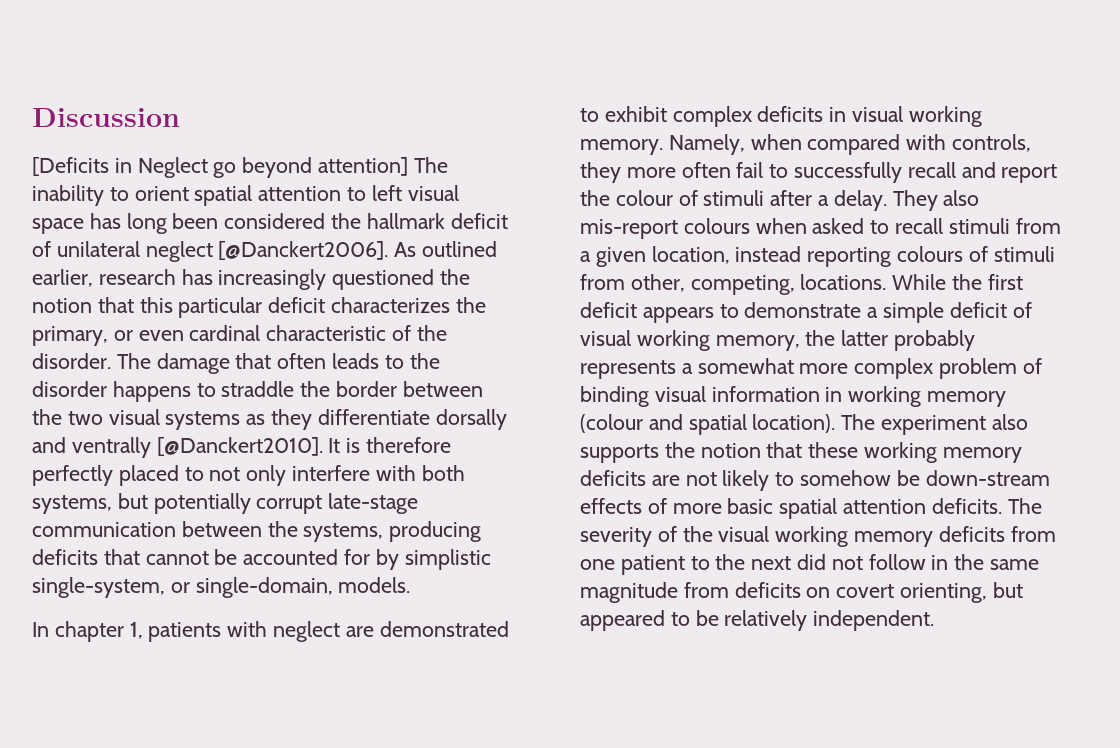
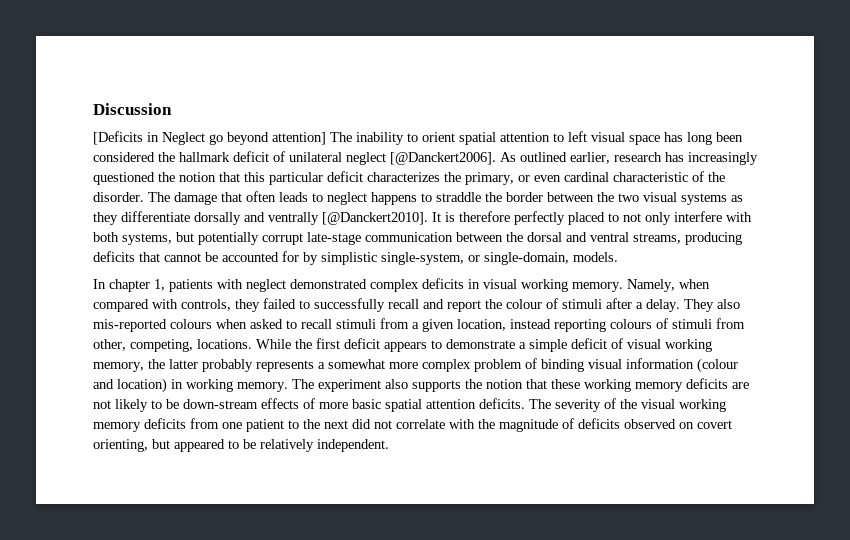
- The damage that often leads to the disorder happens to straddle the border between the two visual systems as they differentiate dorsally and ventrally [@Danckert2010].
+ The damage that often leads to neglect happens to straddle the border between the two visual systems as they differentiate dorsally and ventrally [@Danckert2010].
- It is therefore perfectly placed to not only interfere with both systems, but potentially corrupt late-stage communication between the systems, producing deficits that cannot be accounted for by simplistic single-system, or single-domain, models.
+ It is therefore perfectly placed to not only interfere with both systems, but potentially corrupt late-stage communication between the dorsal and ventral streams, producing deficits that cannot be accounted for by simplistic single-system, or single-domain, models.
- In chapter 1, patients with neglect are demonstrated to exhibit complex deficits in visual working memory.
+ In chapter 1, patients with neglect demonstrated complex deficits in visual working memory.
- Namely, when compared with controls, they more often fail to successfully recall and report the colour of stimuli after a delay.
+ Namely, when compared with controls, they failed to successfully recall and report the colour of stimuli after a delay.
- They also mis-report colours when asked to recall stimuli from a given location, instead reporting colours of stimuli from other, competing, locations.
+ They also mis-reported colours when asked to recall stimuli from a given location, instead reporting colours of stimuli from other, competing, locations.
- While the first deficit appears to demonstrate a simple deficit of visual working memory, the latter probably represents a somewhat more complex problem of binding visual information in working memory (colour and spatial location).
+ While the first deficit appears to demonstrate a simple deficit of visual working memory, the latter probably represents a somewhat more complex problem of binding visual information (colour and location) in working memory.
- The experiment also supports the notion that these working memory deficits are not likely to somehow be down-stream effects of more basic spatial attention deficits.
+ The experiment also supports the notion that these working memory deficits are not likely to be down-stream effects of more basic spatial attention deficits.
- The severity of the visual working memory deficits from one patient to the next did not follow in the same magnitude from deficits on covert orienting, but appeared to be relatively independent.
+ The severity of the visual working memory deficits from one patient to the next did not correlate with the magnitude of deficits observed on covert orienting, but appeared to be relatively independent.

